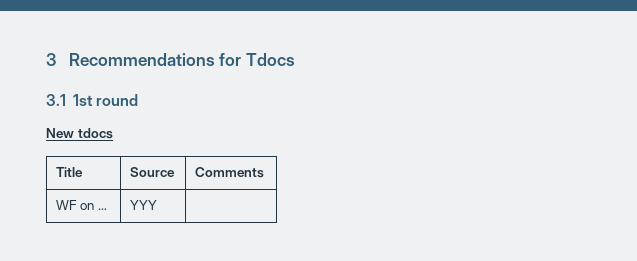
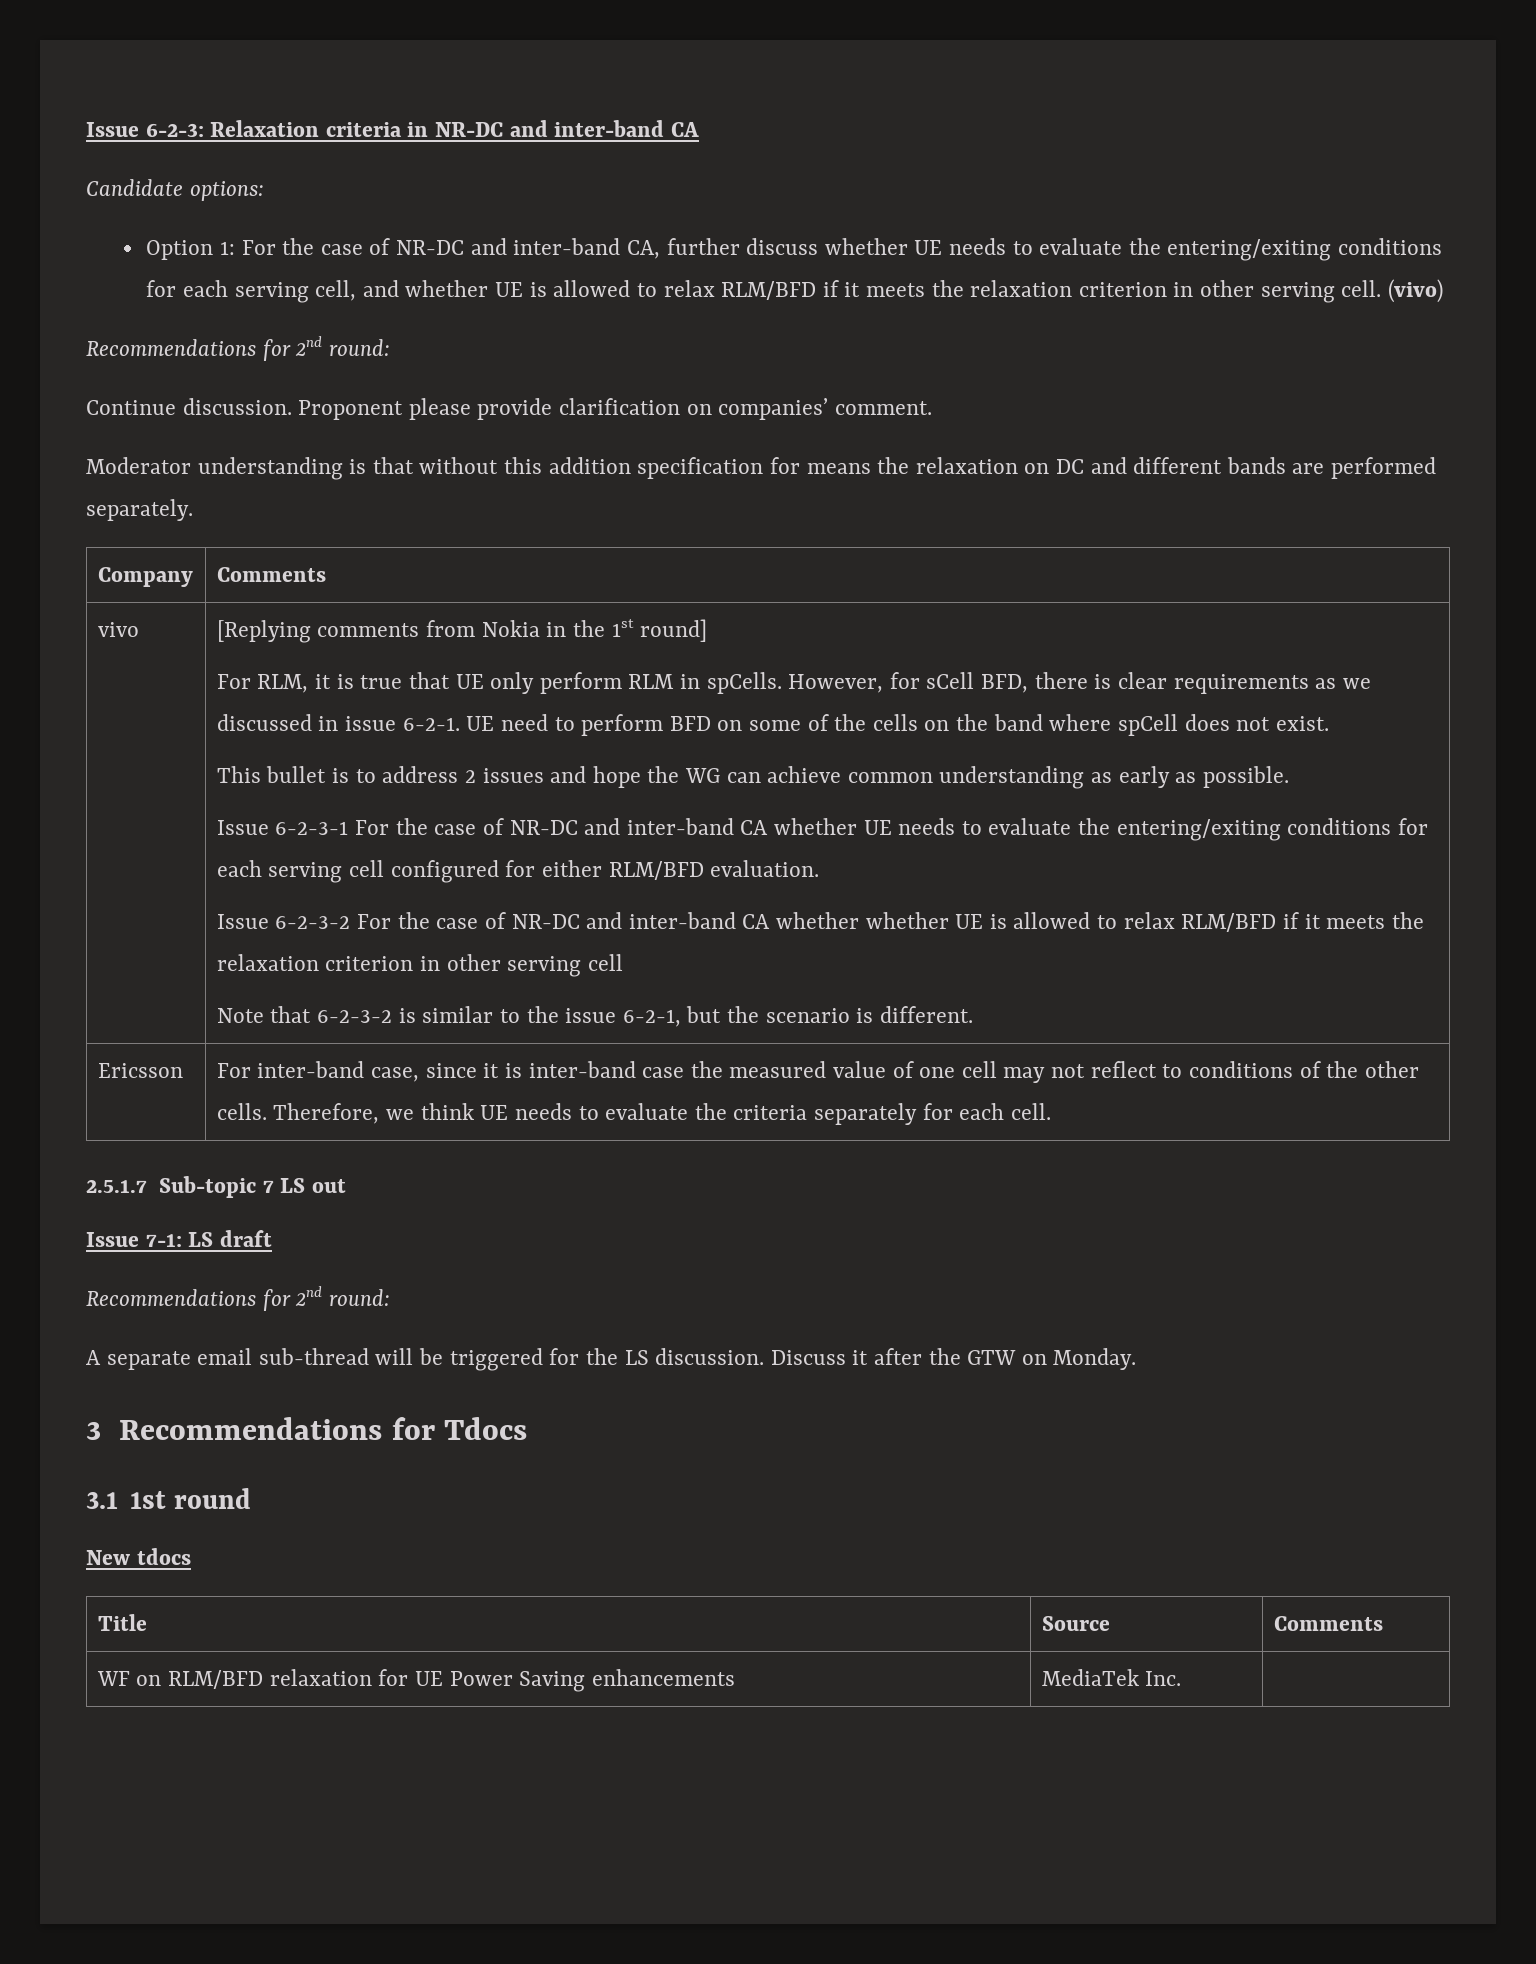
+ Issue 6-2-3: Relaxation criteria in NR-DC and inter-band CA
+ Candidate options:
+ Option 1: For the case of NR-DC and inter-band CA, further discuss whether UE needs to evaluate the entering/exiting conditions for each serving cell, and whether UE is allowed to relax RLM/BFD if it meets the relaxation criterion in other serving cell. (vivo)
+ Recommendations for 2nd round:
+ Continue discussion. Proponent please provide clarification on companies’ comment.
+ Moderator understanding is that without this addition specification for means the relaxation on DC and different bands are performed separately.
+ Company | Comments
+ vivo | [Replying comments from Nokia in the 1st round]
+ For RLM, it is true that UE only perform RLM in spCells. However, for sCell BFD, there is clear requirements as we discussed in issue 6-2-1. UE need to perform BFD on some of the cells on the band where spCell does not exist.
+ This bullet is to address 2 issues and hope the WG can achieve common understanding as early as possible.
+ Issue 6-2-3-1 For the case of NR-DC and inter-band CA whether UE needs to evaluate the entering/exiting conditions for each serving cell configured for either RLM/BFD evaluation.
+ Issue 6-2-3-2 For the case of NR-DC and inter-band CA whether whether UE is allowed to relax RLM/BFD if it meets the relaxation criterion in other serving cell
+ Note that 6-2-3-2 is similar to the issue 6-2-1, but the scenario is different.
+ Ericsson | For inter-band case, since it is inter-band case the measured value of one cell may not reflect to conditions of the other cells. Therefore, we think UE needs to evaluate the criteria separately for each cell.
+ 2.5.1.7 Sub-topic 7 LS out
+ Issue 7-1: LS draft
+ Recommendations for 2nd round:
+ A separate email sub-thread will be triggered for the LS discussion. Discuss it after the GTW on Monday.
- WF on … | YYY |
+ WF on RLM/BFD relaxation for UE Power Saving enhancements | MediaTek Inc. |

